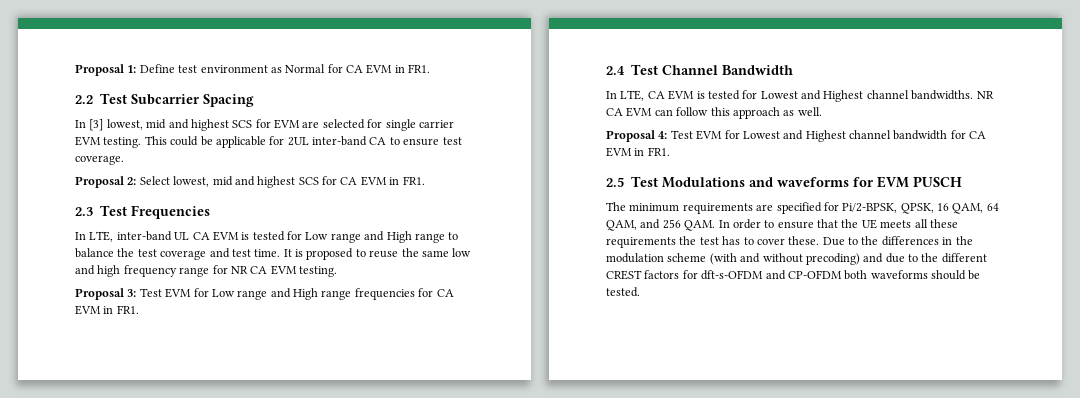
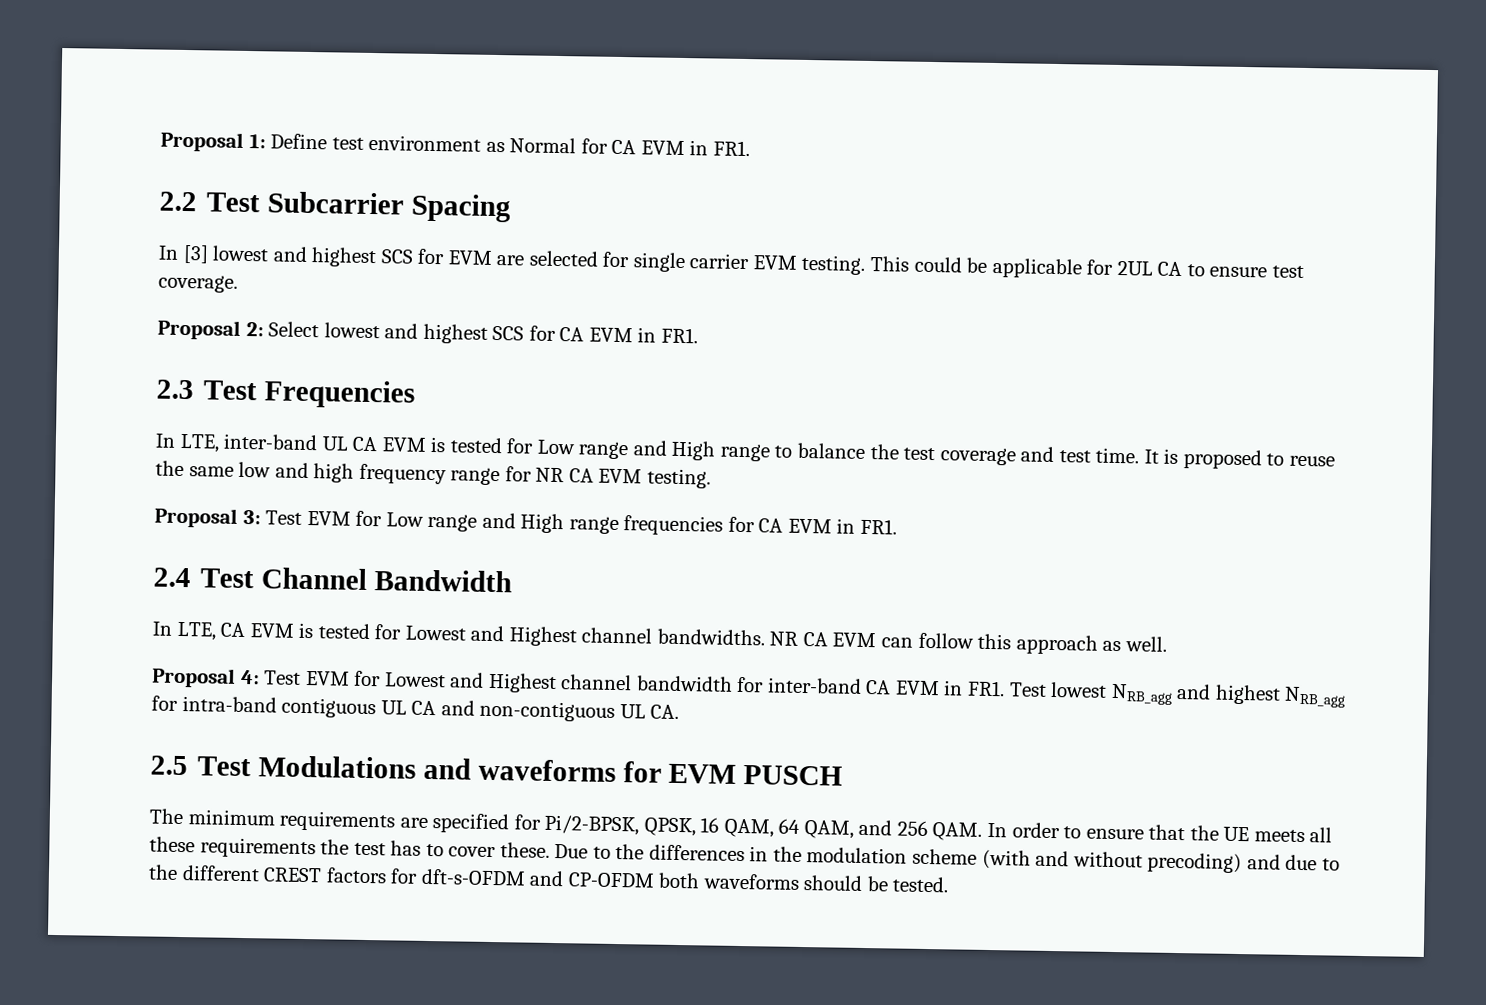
- In [3] lowest, mid and highest SCS for EVM are selected for single carrier EVM testing.
+ In [3] lowest and highest SCS for EVM are selected for single carrier EVM testing.
- This could be applicable for 2UL inter-band CA to ensure test coverage.
+ This could be applicable for 2UL CA to ensure test coverage.
- Proposal 2: Select lowest, mid and highest SCS for CA EVM in FR1.
+ Proposal 2: Select lowest and highest SCS for CA EVM in FR1.
- Proposal 4: Test EVM for Lowest and Highest channel bandwidth for CA EVM in FR1.
+ Proposal 4: Test EVM for Lowest and Highest channel bandwidth for inter-band CA EVM in FR1. Test lowest NRB_agg and highest NRB_agg for intra-band contiguous UL CA and non-contiguous UL CA.

